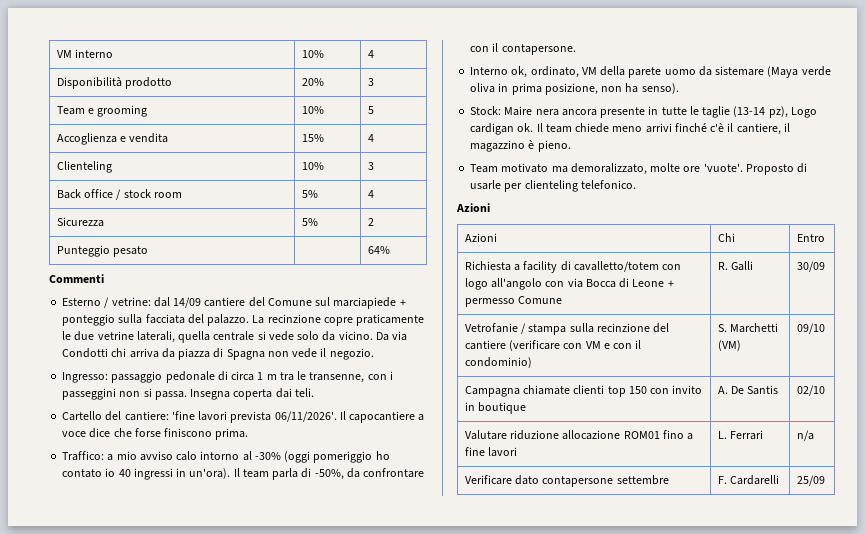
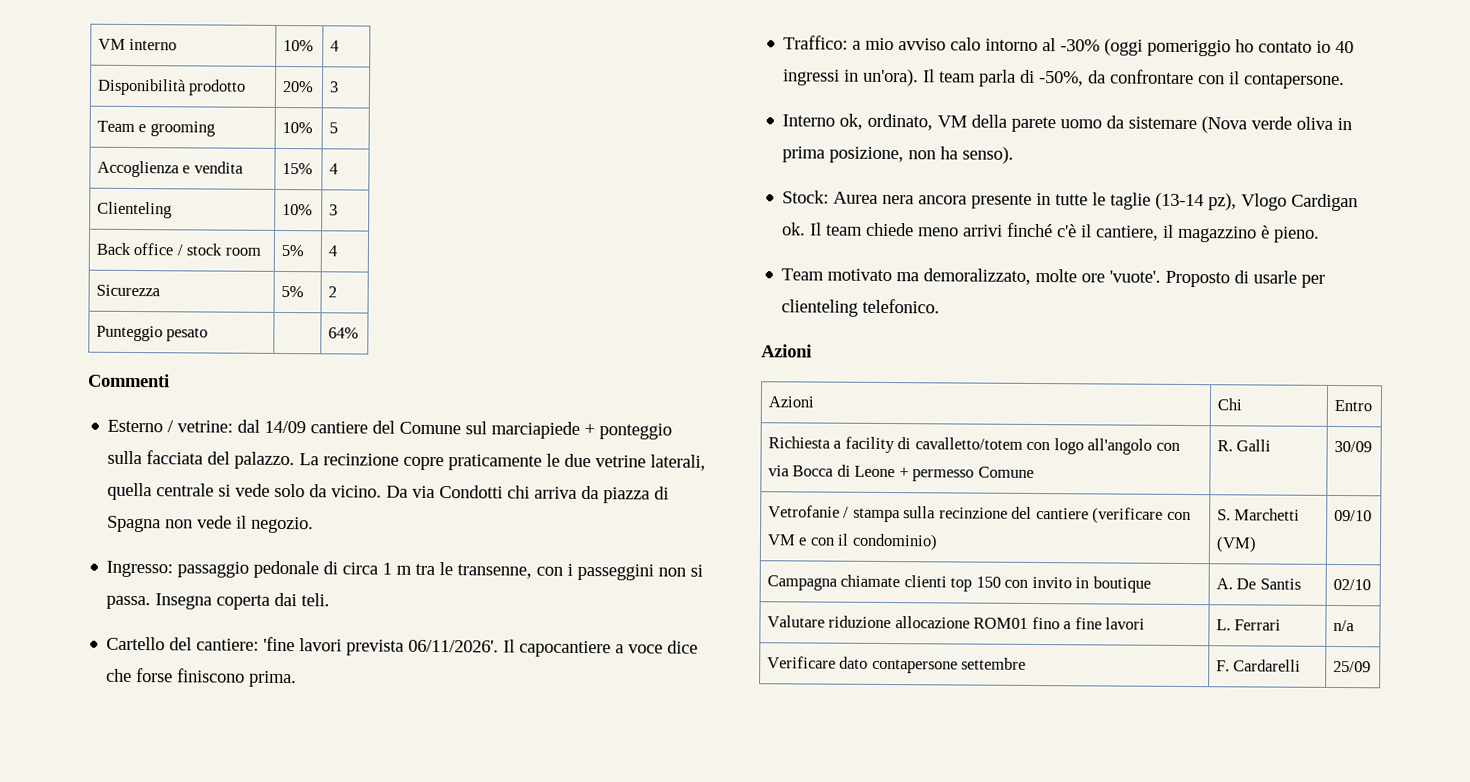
- Interno ok, ordinato, VM della parete uomo da sistemare (Maya verde oliva in prima posizione, non ha senso).
+ Interno ok, ordinato, VM della parete uomo da sistemare (Nova verde oliva in prima posizione, non ha senso).
- Stock: Maire nera ancora presente in tutte le taglie (13-14 pz), Logo cardigan ok.
+ Stock: Aurea nera ancora presente in tutte le taglie (13-14 pz), Vlogo Cardigan ok.

